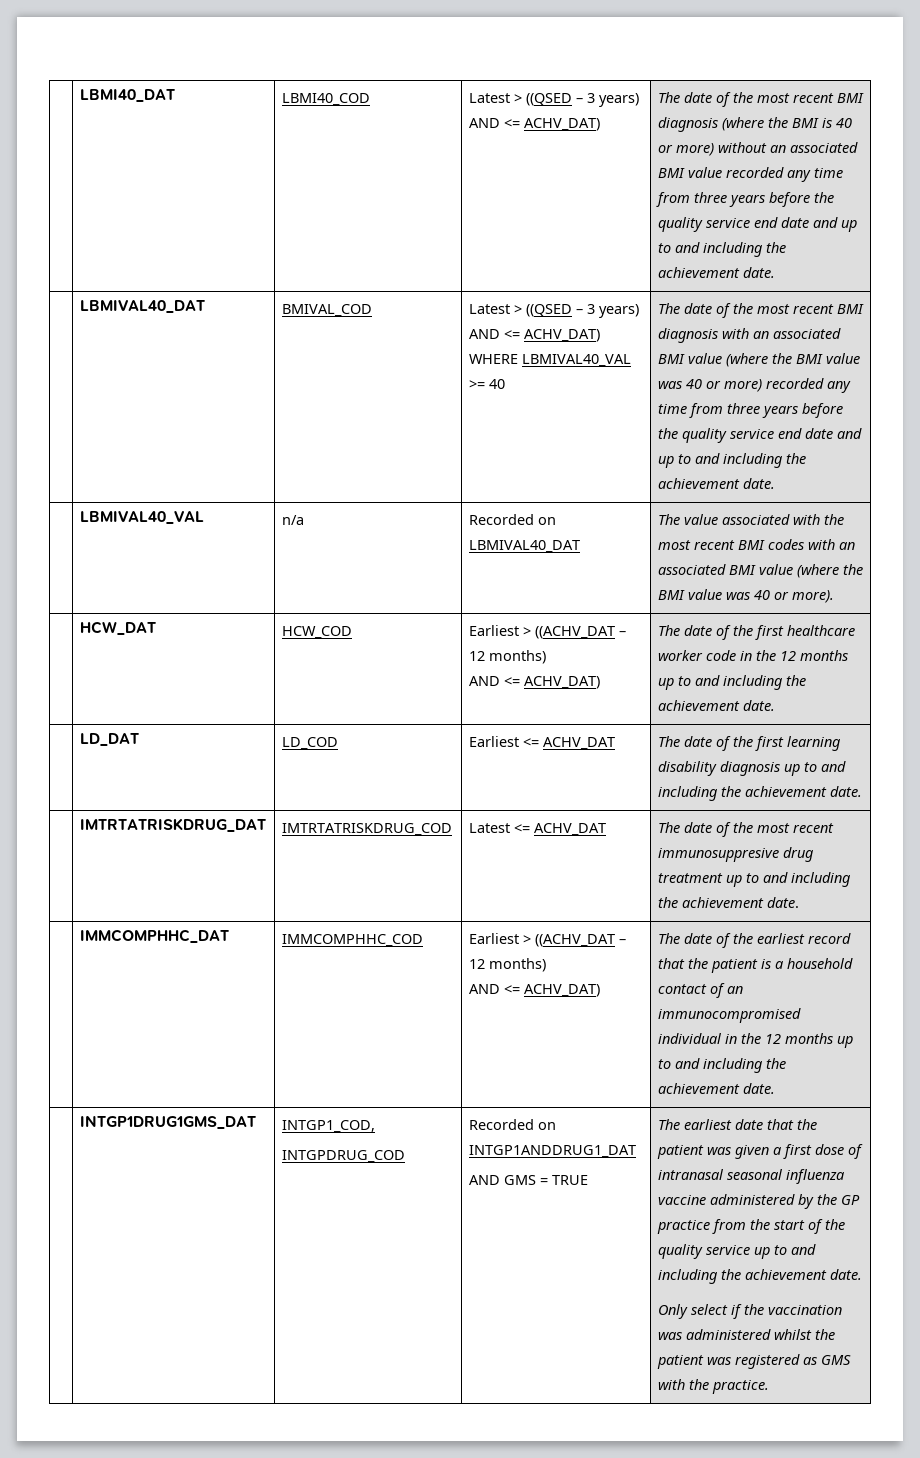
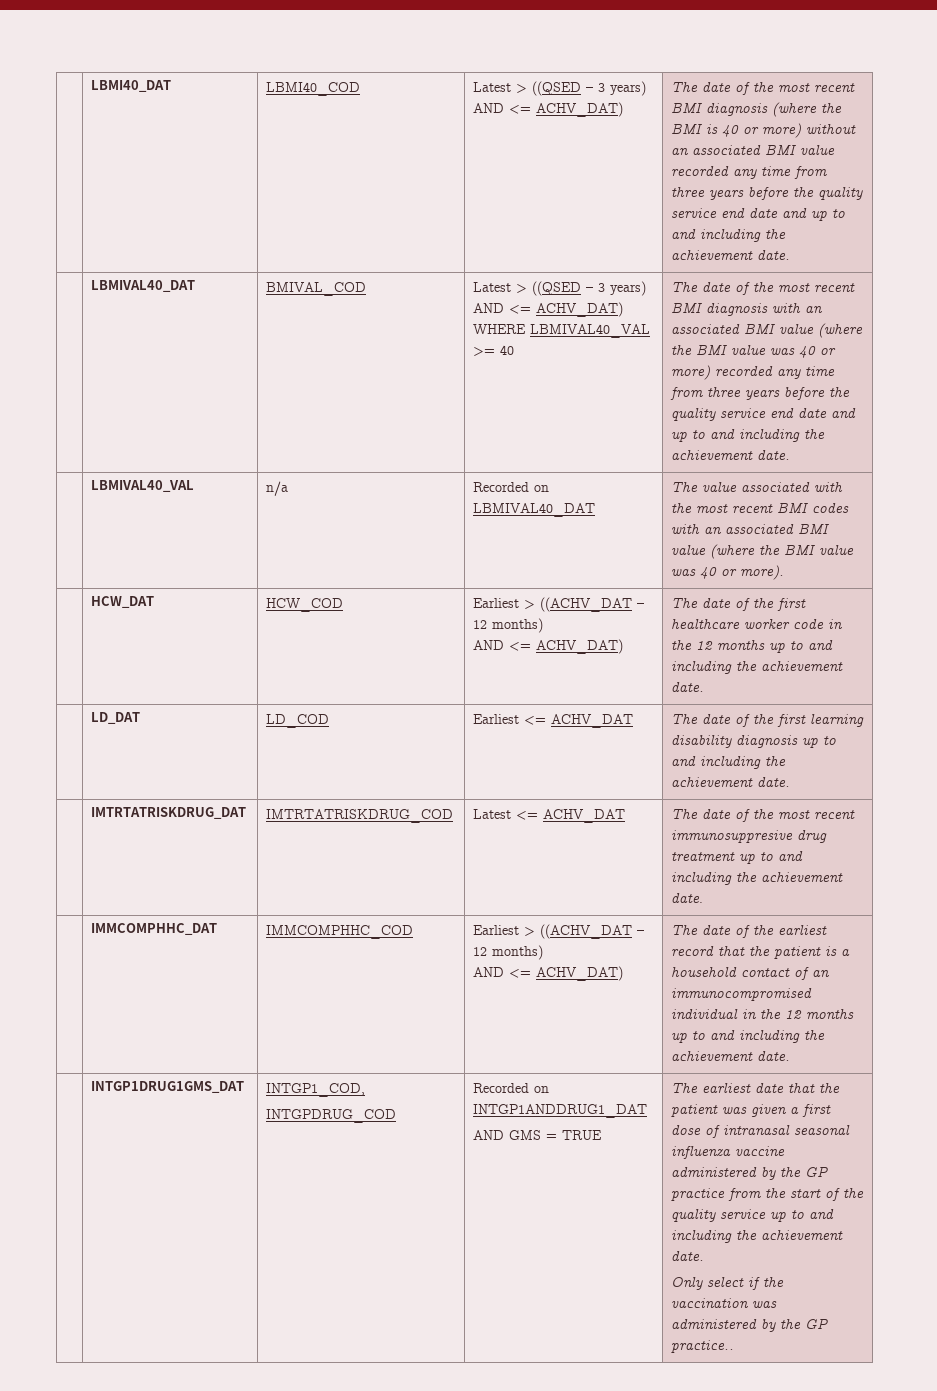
- Only select if the vaccination was administered whilst the patient was registered as GMS with the practice.
+ Only select if the vaccination was administered by the GP practice..

